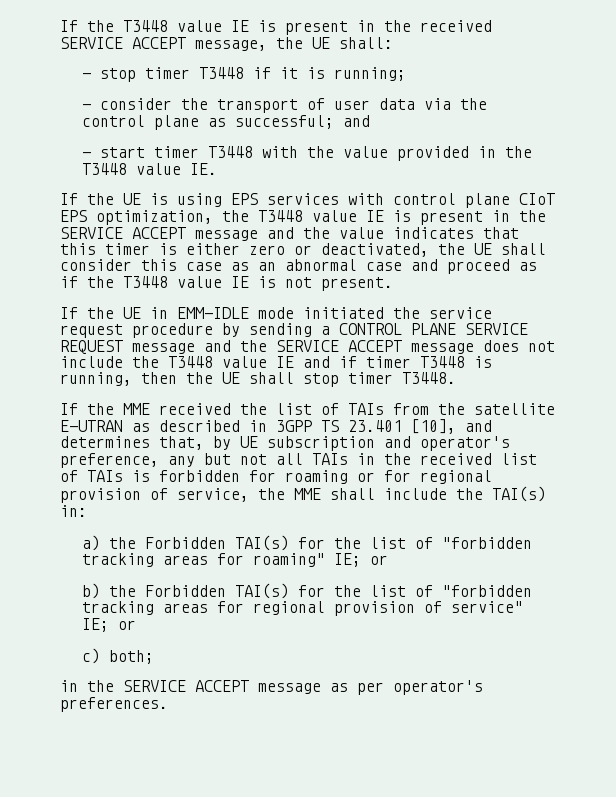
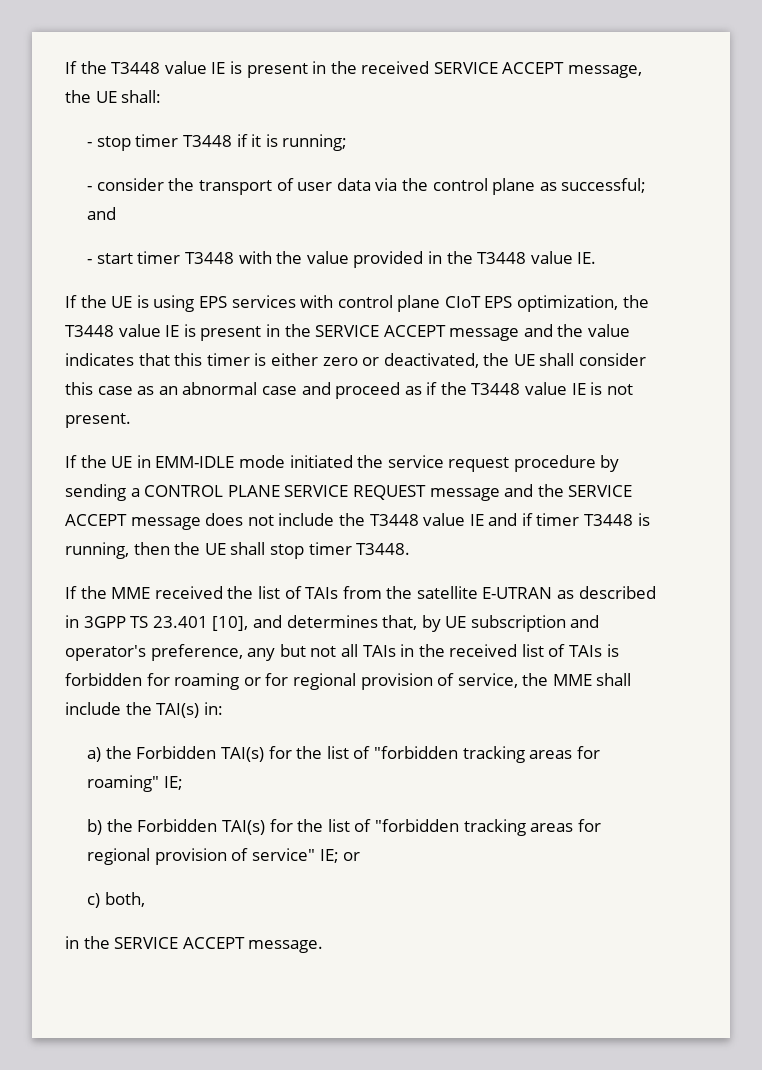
- a) the Forbidden TAI(s) for the list of "forbidden tracking areas for roaming" IE; or
+ a) the Forbidden TAI(s) for the list of "forbidden tracking areas for roaming" IE;
- c) both;
- in the SERVICE ACCEPT message as per operator's preferences.
+ c) both,
+ in the SERVICE ACCEPT message.

